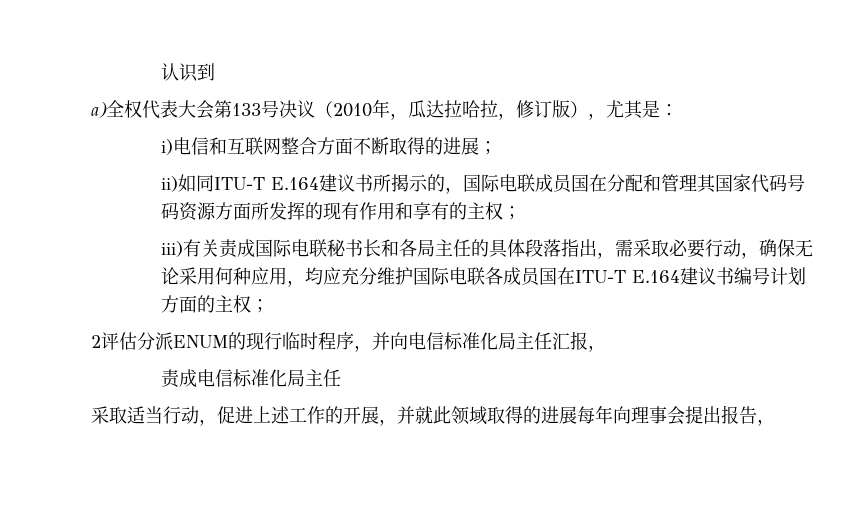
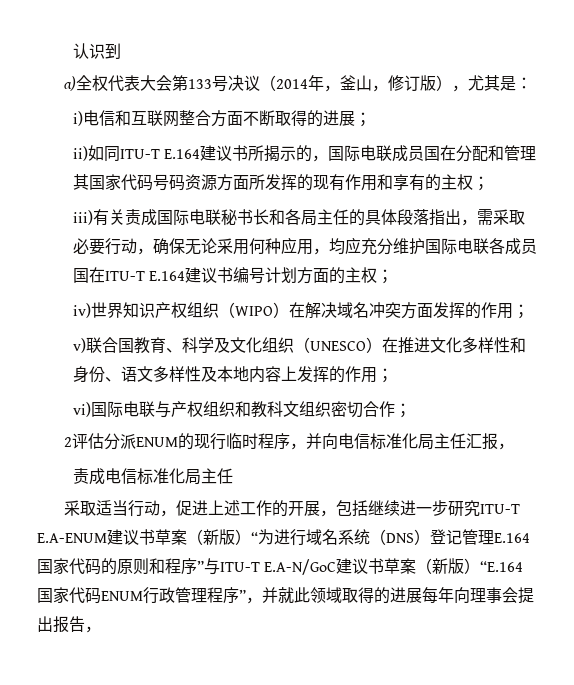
- a)全权代表大会第133号决议（2010年，瓜达拉哈拉，修订版），尤其是：
+ a)全权代表大会第133号决议（2014年，釜山，修订版），尤其是：
+ iv)世界知识产权组织（WIPO）在解决域名冲突方面发挥的作用；
+ v)联合国教育、科学及文化组织（UNESCO）在推进文化多样性和身份、语文多样性及本地内容上发挥的作用；
+ vi)国际电联与产权组织和教科文组织密切合作；
- 采取适当行动，促进上述工作的开展，并就此领域取得的进展每年向理事会提出报告，
+ 采取适当行动，促进上述工作的开展，包括继续进一步研究ITU-T E.A-ENUM建议书草案（新版）“为进行域名系统（DNS）登记管理E.164国家代码的原则和程序”与ITU-T E.A-N/GoC建议书草案（新版）“E.164国家代码ENUM行政管理程序”，并就此领域取得的进展每年向理事会提出报告，

